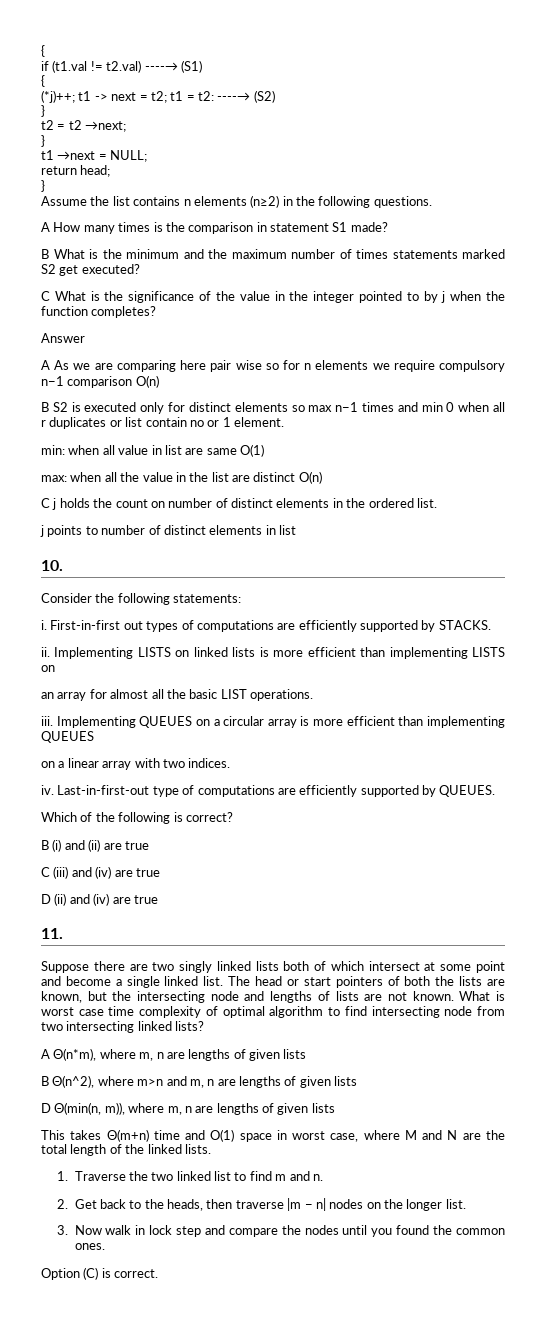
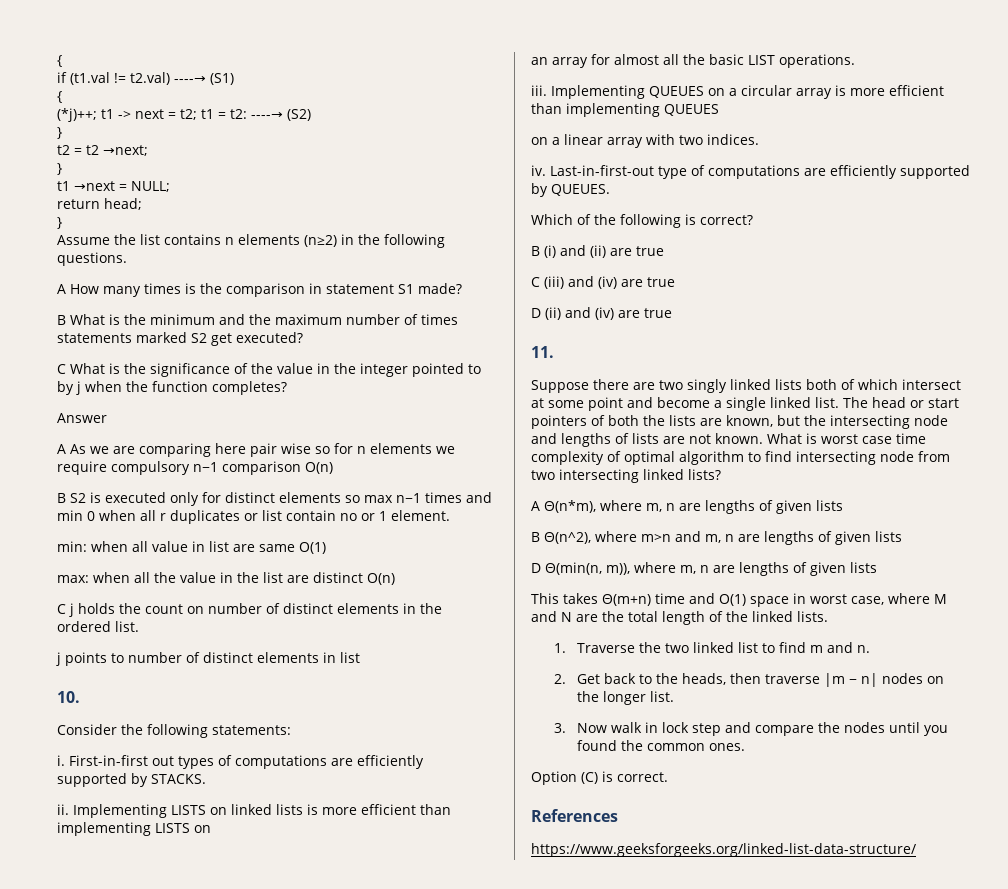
+ References
+ https://www.geeksforgeeks.org/linked-list-data-structure/

